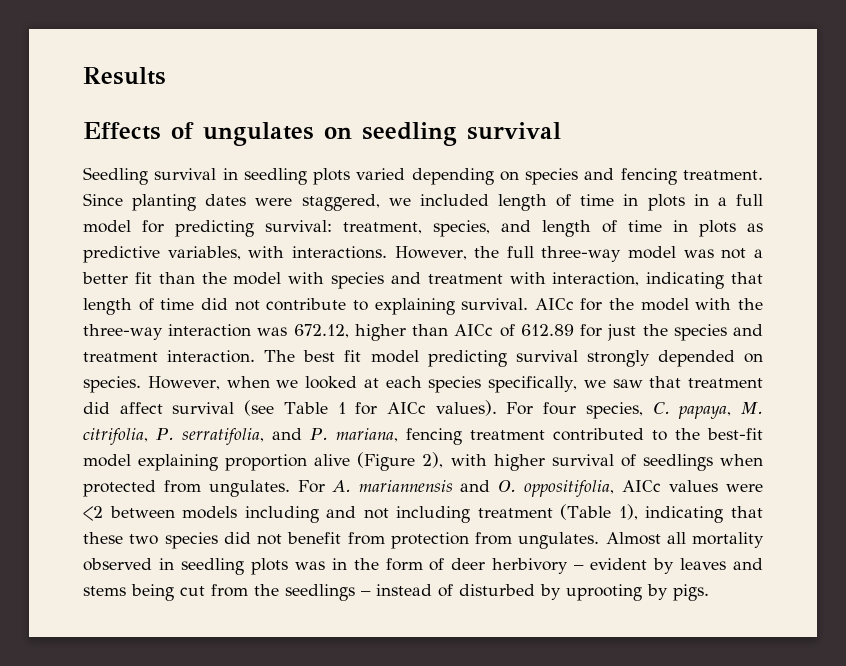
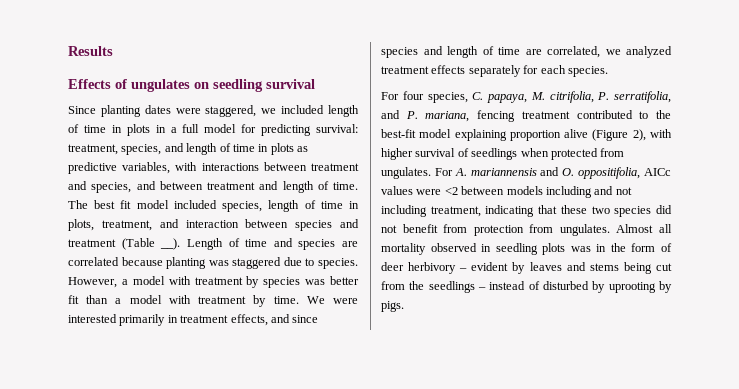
- Seedling survival in seedling plots varied depending on species and fencing treatment.
- treatment, species, and length of time in plots as predictive variables, with interactions. However, the full three-way model was not a better fit than the model with species and treatment with interaction, indicating that length of time did not contribute to explaining survival. AICc for the model with the three-way interaction was 672.12, higher than AICc of 612.89 for just the species and treatment interaction. The best fit model predicting survival strongly depended on species. However, when we looked at each species specifically, we saw that treatment did affect survival (see Table 1 for AICc values). For four species, C. papaya, M. citrifolia, P. serratifolia, and P. mariana, fencing treatment contributed to the best-fit model explaining proportion alive (Figure 2), with higher survival of seedlings when protected from ungulates.
+ treatment, species, and length of time in plots as predictive variables, with interactions between treatment and species, and between treatment and length of time. The best fit model included species, length of time in plots, treatment, and interaction between species and treatment (Table __). Length of time and species are correlated because planting was staggered due to species. However, a model with treatment by species was better fit than a model with treatment by time. We were interested primarily in treatment effects, and since species and length of time are correlated, we analyzed treatment effects separately for each species.
+ For four species, C. papaya, M. citrifolia, P. serratifolia, and P. mariana, fencing treatment contributed to the best-fit model explaining proportion alive (Figure 2), with higher survival of seedlings when protected from ungulates.
- For A. mariannensis and O. oppositifolia, AICc values were <2 between models including and not including treatment (Table 1), indicating that these two species did not benefit from protection from ungulates.
+ For A. mariannensis and O. oppositifolia, AICc values were <2 between models including and not including treatment, indicating that these two species did not benefit from protection from ungulates.

